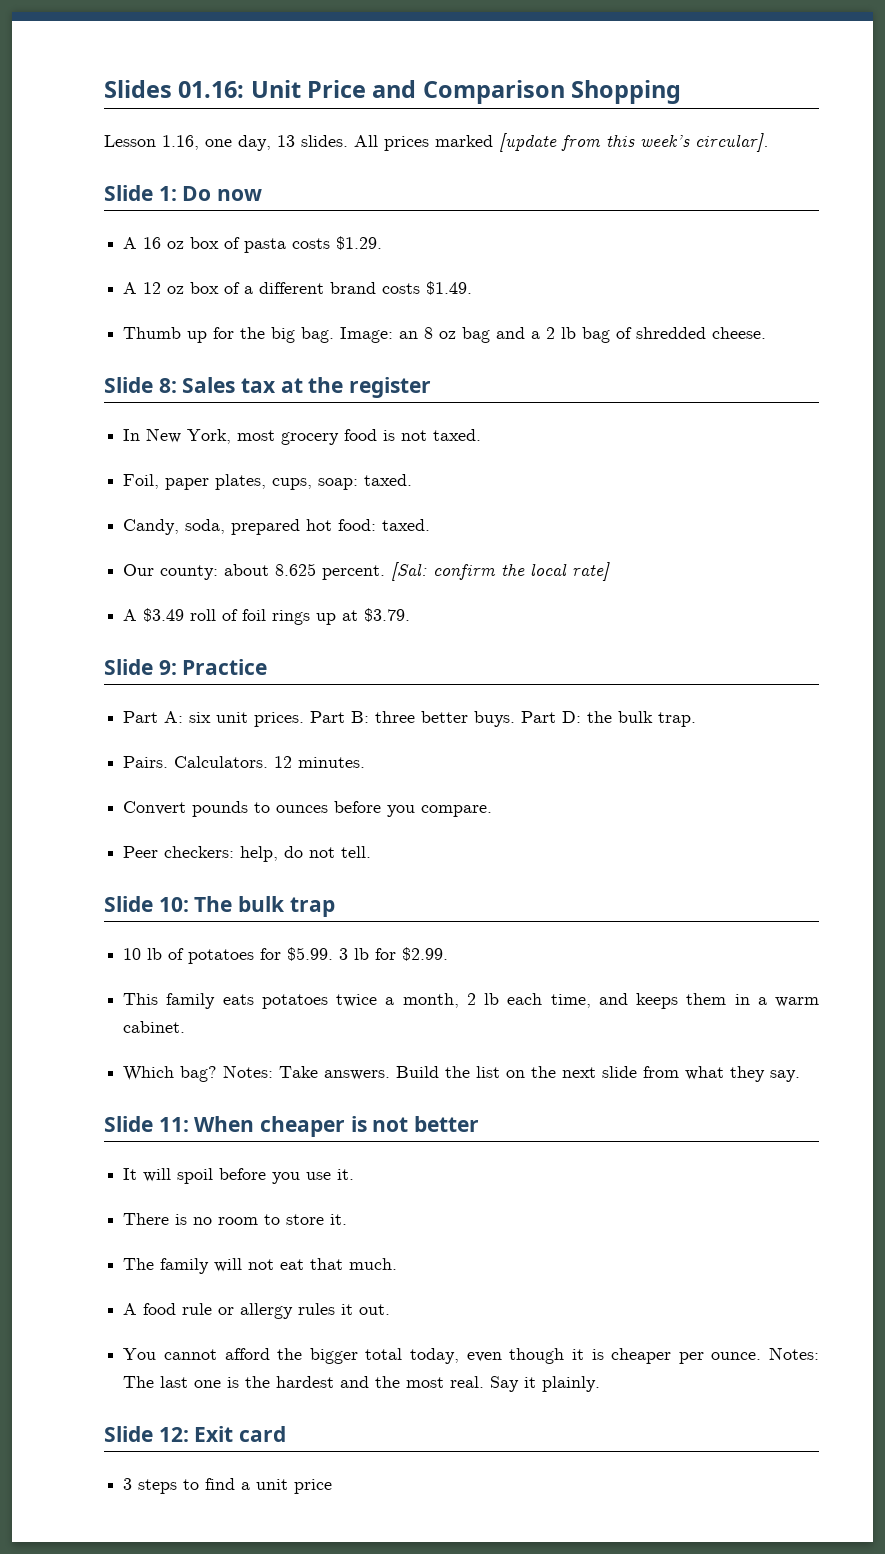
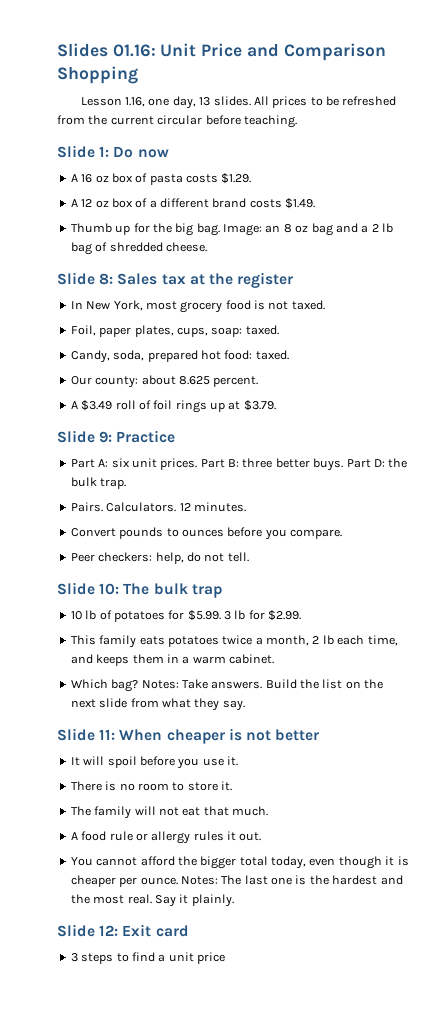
- All prices marked [update from this week’s circular].
+ All prices to be refreshed from the current circular before teaching.
- [Sal: confirm the local rate]

